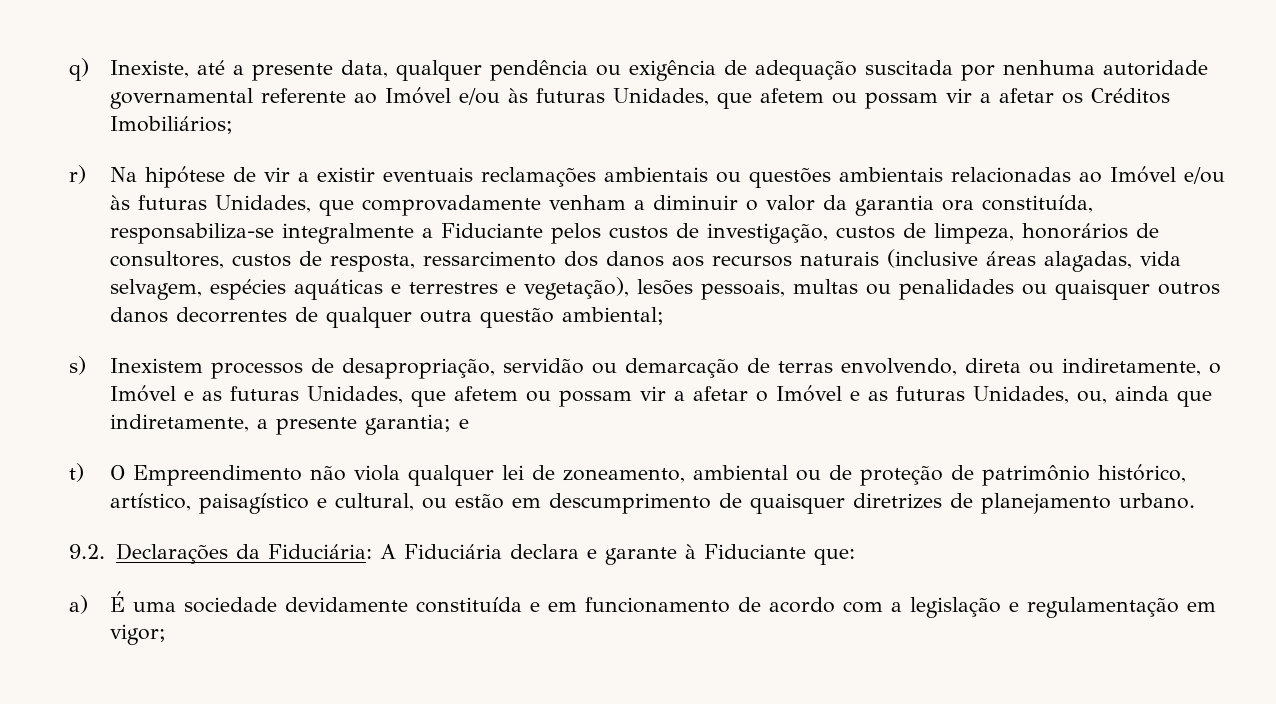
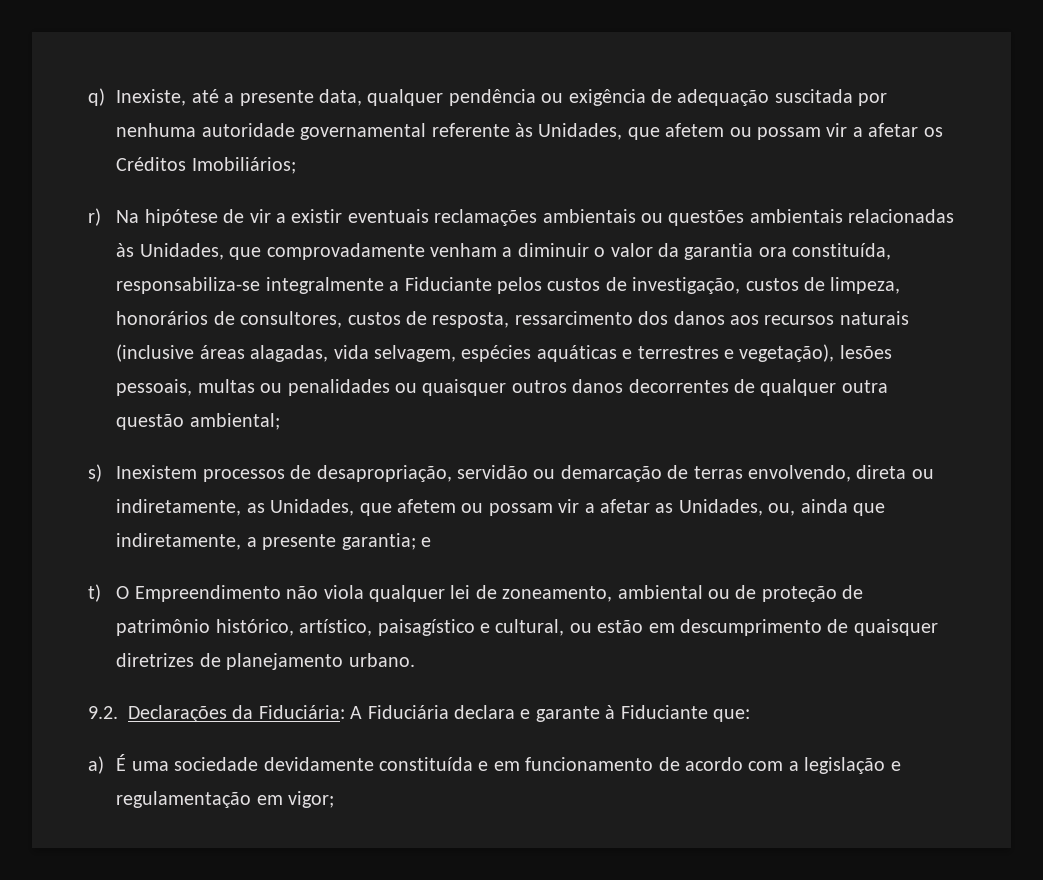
- q) Inexiste, até a presente data, qualquer pendência ou exigência de adequação suscitada por nenhuma autoridade governamental referente ao Imóvel e/ou às futuras Unidades, que afetem ou possam vir a afetar os Créditos Imobiliários;
+ q) Inexiste, até a presente data, qualquer pendência ou exigência de adequação suscitada por nenhuma autoridade governamental referente às Unidades, que afetem ou possam vir a afetar os Créditos Imobiliários;
- r) Na hipótese de vir a existir eventuais reclamações ambientais ou questões ambientais relacionadas ao Imóvel e/ou às futuras Unidades, que comprovadamente venham a diminuir o valor da garantia ora constituída, responsabiliza-se integralmente a Fiduciante pelos custos de investigação, custos de limpeza, honorários de consultores, custos de resposta, ressarcimento dos danos aos recursos naturais (inclusive áreas alagadas, vida selvagem, espécies aquáticas e terrestres e vegetação), lesões pessoais, multas ou penalidades ou quaisquer outros danos decorrentes de qualquer outra questão ambiental;
+ r) Na hipótese de vir a existir eventuais reclamações ambientais ou questões ambientais relacionadas às Unidades, que comprovadamente venham a diminuir o valor da garantia ora constituída, responsabiliza-se integralmente a Fiduciante pelos custos de investigação, custos de limpeza, honorários de consultores, custos de resposta, ressarcimento dos danos aos recursos naturais (inclusive áreas alagadas, vida selvagem, espécies aquáticas e terrestres e vegetação), lesões pessoais, multas ou penalidades ou quaisquer outros danos decorrentes de qualquer outra questão ambiental;
- s) Inexistem processos de desapropriação, servidão ou demarcação de terras envolvendo, direta ou indiretamente, o Imóvel e as futuras Unidades, que afetem ou possam vir a afetar o Imóvel e as futuras Unidades, ou, ainda que indiretamente, a presente garantia; e
+ s) Inexistem processos de desapropriação, servidão ou demarcação de terras envolvendo, direta ou indiretamente, as Unidades, que afetem ou possam vir a afetar as Unidades, ou, ainda que indiretamente, a presente garantia; e

